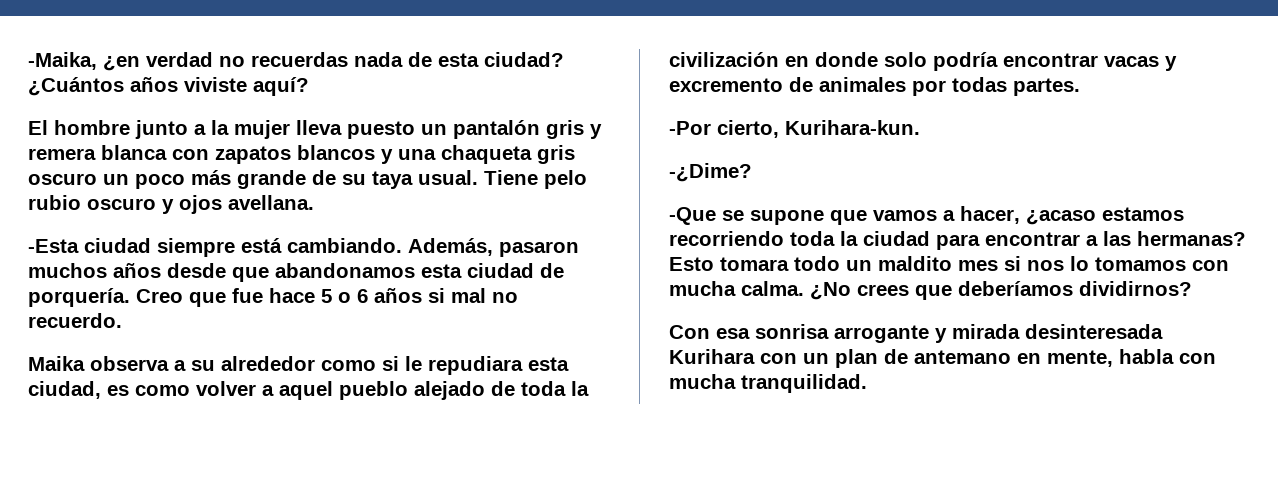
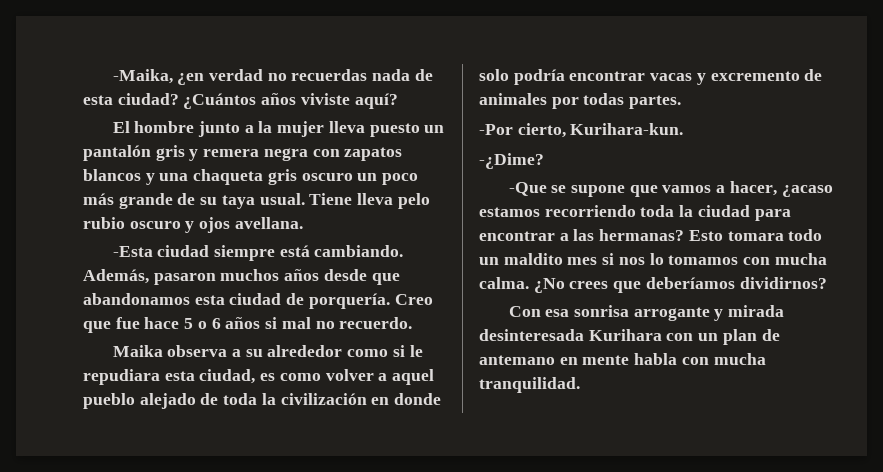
- El hombre junto a la mujer lleva puesto un pantalón gris y remera blanca con zapatos blancos y una chaqueta gris oscuro un poco más grande de su taya usual.
+ El hombre junto a la mujer lleva puesto un pantalón gris y remera negra con zapatos blancos y una chaqueta gris oscuro un poco más grande de su taya usual.
- Tiene pelo rubio oscuro y ojos avellana.
+ Tiene lleva pelo rubio oscuro y ojos avellana.
- Con esa sonrisa arrogante y mirada desinteresada Kurihara con un plan de antemano en mente, habla con mucha tranquilidad.
+ Con esa sonrisa arrogante y mirada desinteresada Kurihara con un plan de antemano en mente habla con mucha tranquilidad.

